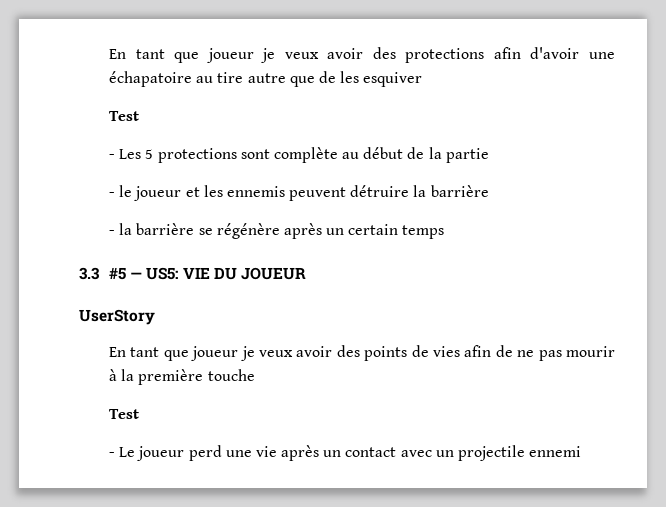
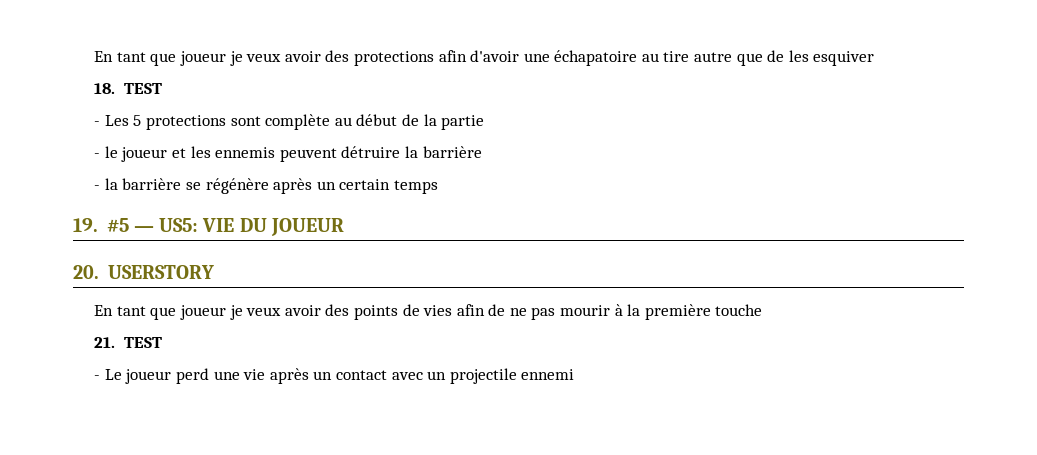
  En tant que joueur je veux avoir des protections afin d'avoir une échapatoire au tire autre que de les esquiver
- Test
+ 18. TEST
- 3.3 #5 — US5: VIE DU JOUEUR
+ 19. #5 — US5: VIE DU JOUEUR
- UserStory
+ 20. USERSTORY
  En tant que joueur je veux avoir des points de vies afin de ne pas mourir à la première touche
- Test
+ 21. TEST

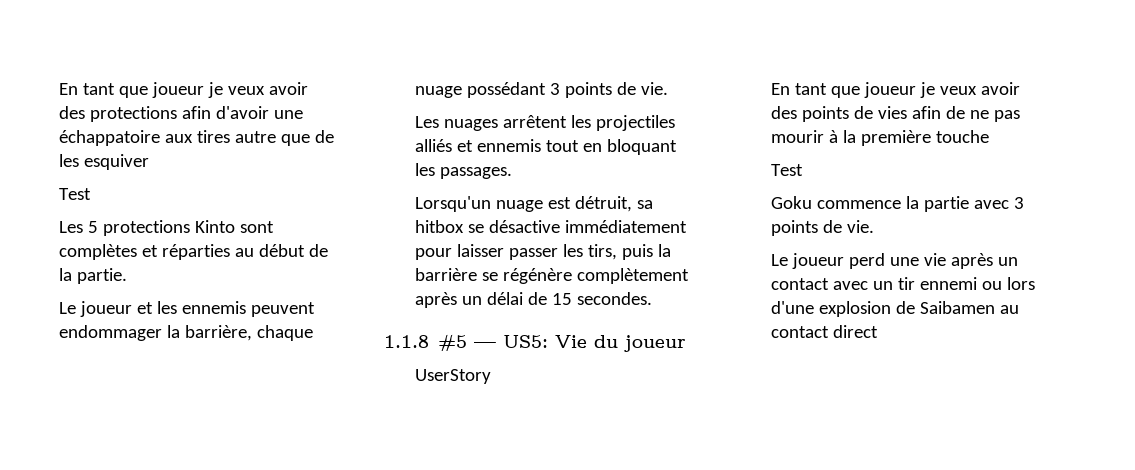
- En tant que joueur je veux avoir des protections afin d'avoir une échapatoire au tire autre que de les esquiver
- 18. TEST
- - Les 5 protections sont complète au début de la partie
- - le joueur et les ennemis peuvent détruire la barrière
- - la barrière se régénère après un certain temps
- 19. #5 — US5: VIE DU JOUEUR
- 20. USERSTORY
+ En tant que joueur je veux avoir des protections afin d'avoir une échappatoire aux tires autre que de les esquiver
+ Test
+ Les 5 protections Kinto sont complètes et réparties au début de la partie.
+ Le joueur et les ennemis peuvent endommager la barrière, chaque nuage possédant 3 points de vie.
+ Les nuages arrêtent les projectiles alliés et ennemis tout en bloquant les passages.
+ Lorsqu'un nuage est détruit, sa hitbox se désactive immédiatement pour laisser passer les tirs, puis la barrière se régénère complètement après un délai de 15 secondes.
+ 1.1.8 #5 — US5: Vie du joueur
+ UserStory
  En tant que joueur je veux avoir des points de vies afin de ne pas mourir à la première touche
- 21. TEST
- - Le joueur perd une vie après un contact avec un projectile ennemi
+ Test
+ Goku commence la partie avec 3 points de vie.
+ Le joueur perd une vie après un contact avec un tir ennemi ou lors d'une explosion de Saibamen au contact direct

